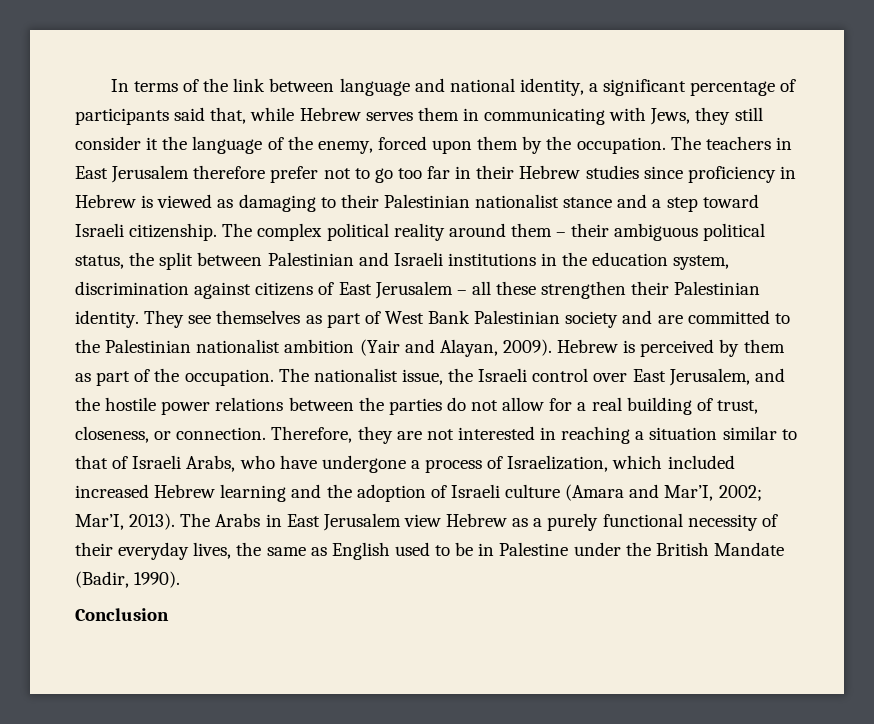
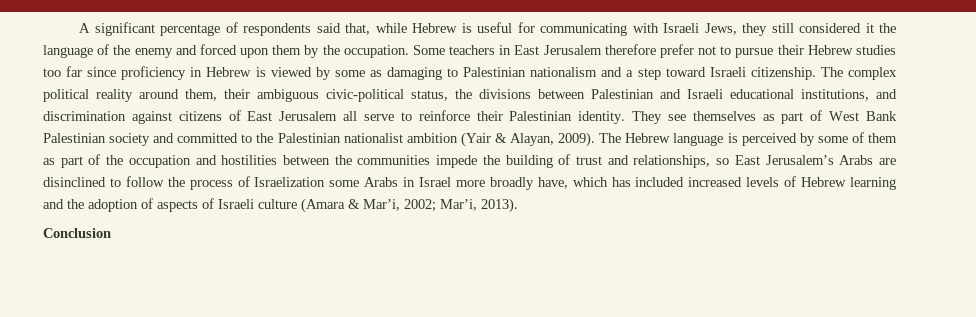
- In terms of the link between language and national identity, a significant percentage of participants said that, while Hebrew serves them in communicating with Jews, they still consider it the language of the enemy, forced upon them by the occupation.
+ A significant percentage of respondents said that, while Hebrew is useful for communicating with Israeli Jews, they still considered it the language of the enemy and forced upon them by the occupation.
- The teachers in East Jerusalem therefore prefer not to go too far in their Hebrew studies since proficiency in Hebrew is viewed as damaging to their Palestinian nationalist stance and a step toward Israeli citizenship.
+ Some teachers in East Jerusalem therefore prefer not to pursue their Hebrew studies too far since proficiency in Hebrew is viewed by some as damaging to Palestinian nationalism and a step toward Israeli citizenship.
- The complex political reality around them – their ambiguous political status, the split between Palestinian and Israeli institutions in the education system, discrimination against citizens of East Jerusalem – all these strengthen their Palestinian identity.
+ The complex political reality around them, their ambiguous civic-political status, the divisions between Palestinian and Israeli educational institutions, and discrimination against citizens of East Jerusalem all serve to reinforce their Palestinian identity.
- They see themselves as part of West Bank Palestinian society and are committed to the Palestinian nationalist ambition (Yair and Alayan, 2009).
+ They see themselves as part of West Bank Palestinian society and committed to the Palestinian nationalist ambition (Yair & Alayan, 2009).
- Hebrew is perceived by them as part of the occupation. The nationalist issue, the Israeli control over East Jerusalem, and the hostile power relations between the parties do not allow for a real building of trust, closeness, or connection. Therefore, they are not interested in reaching a situation similar to that of Israeli Arabs, who have undergone a process of Israelization, which included increased Hebrew learning and the adoption of Israeli culture (Amara and Mar’I, 2002; Mar’I, 2013). The Arabs in East Jerusalem view Hebrew as a purely functional necessity of their everyday lives, the same as English used to be in Palestine under the British Mandate (Badir, 1990).
+ The Hebrew language is perceived by some of them as part of the occupation and hostilities between the communities impede the building of trust and relationships, so East Jerusalem’s Arabs are disinclined to follow the process of Israelization some Arabs in Israel more broadly have, which has included increased levels of Hebrew learning and the adoption of aspects of Israeli culture (Amara & Mar’i, 2002; Mar’i, 2013).

